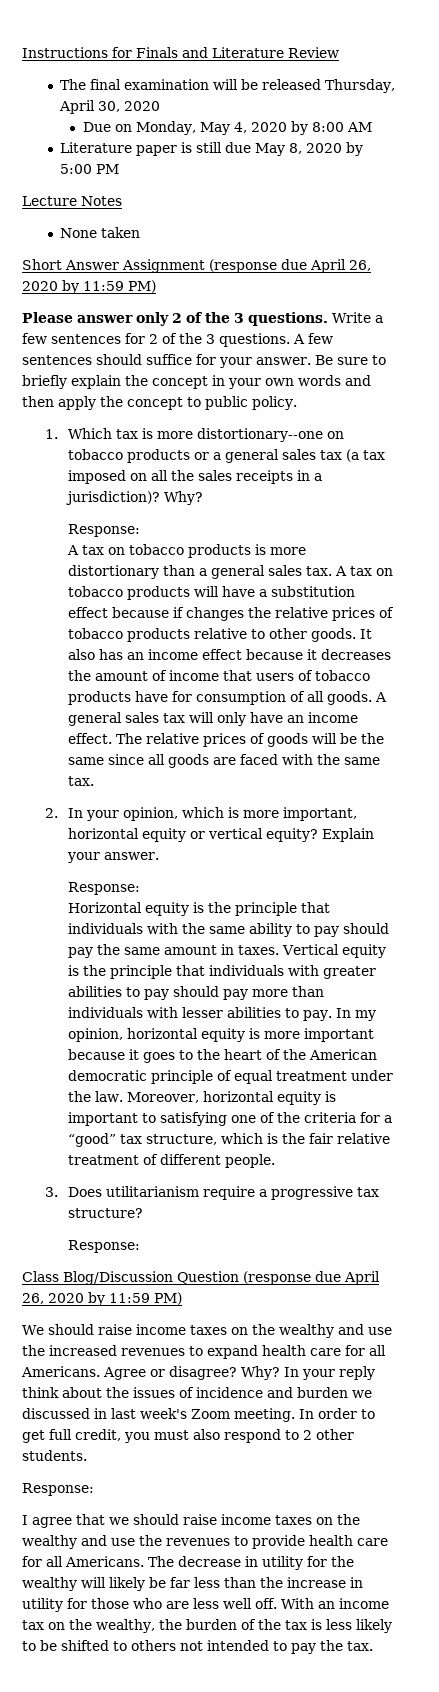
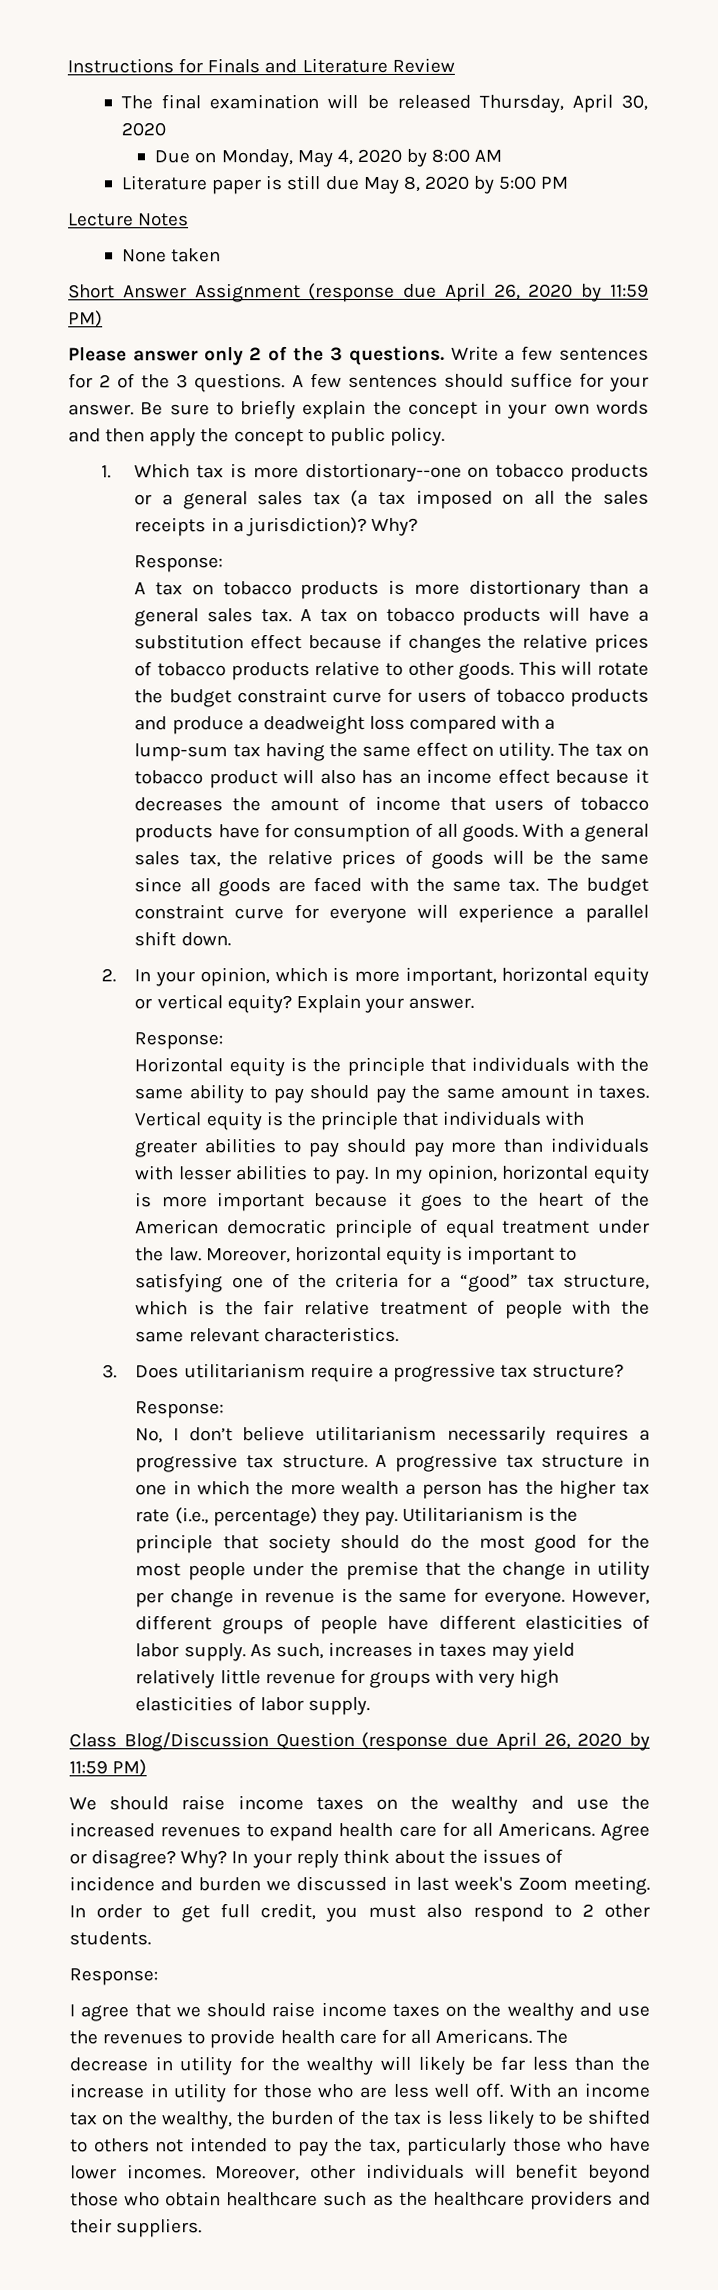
- It also has an income effect because it decreases the amount of income that users of tobacco products have for consumption of all goods.
+ This will rotate the budget constraint curve for users of tobacco products and produce a deadweight loss compared with a lump-sum tax having the same effect on utility. The tax on tobacco product will also has an income effect because it decreases the amount of income that users of tobacco products have for consumption of all goods.
- A general sales tax will only have an income effect. The relative prices of goods will be the same since all goods are faced with the same tax.
+ With a general sales tax, the relative prices of goods will be the same since all goods are faced with the same tax. The budget constraint curve for everyone will experience a parallel shift down.
- Moreover, horizontal equity is important to satisfying one of the criteria for a “good” tax structure, which is the fair relative treatment of different people.
+ Moreover, horizontal equity is important to satisfying one of the criteria for a “good” tax structure, which is the fair relative treatment of people with the same relevant characteristics.
+ No, I don’t believe utilitarianism necessarily requires a progressive tax structure. A progressive tax structure in one in which the more wealth a person has the higher tax rate (i.e., percentage) they pay. Utilitarianism is the principle that society should do the most good for the most people under the premise that the change in utility per change in revenue is the same for everyone. However, different groups of people have different elasticities of labor supply. As such, increases in taxes may yield relatively little revenue for groups with very high elasticities of labor supply.
- With an income tax on the wealthy, the burden of the tax is less likely to be shifted to others not intended to pay the tax.
+ With an income tax on the wealthy, the burden of the tax is less likely to be shifted to others not intended to pay the tax, particularly those who have lower incomes. Moreover, other individuals will benefit beyond those who obtain healthcare such as the healthcare providers and their suppliers.

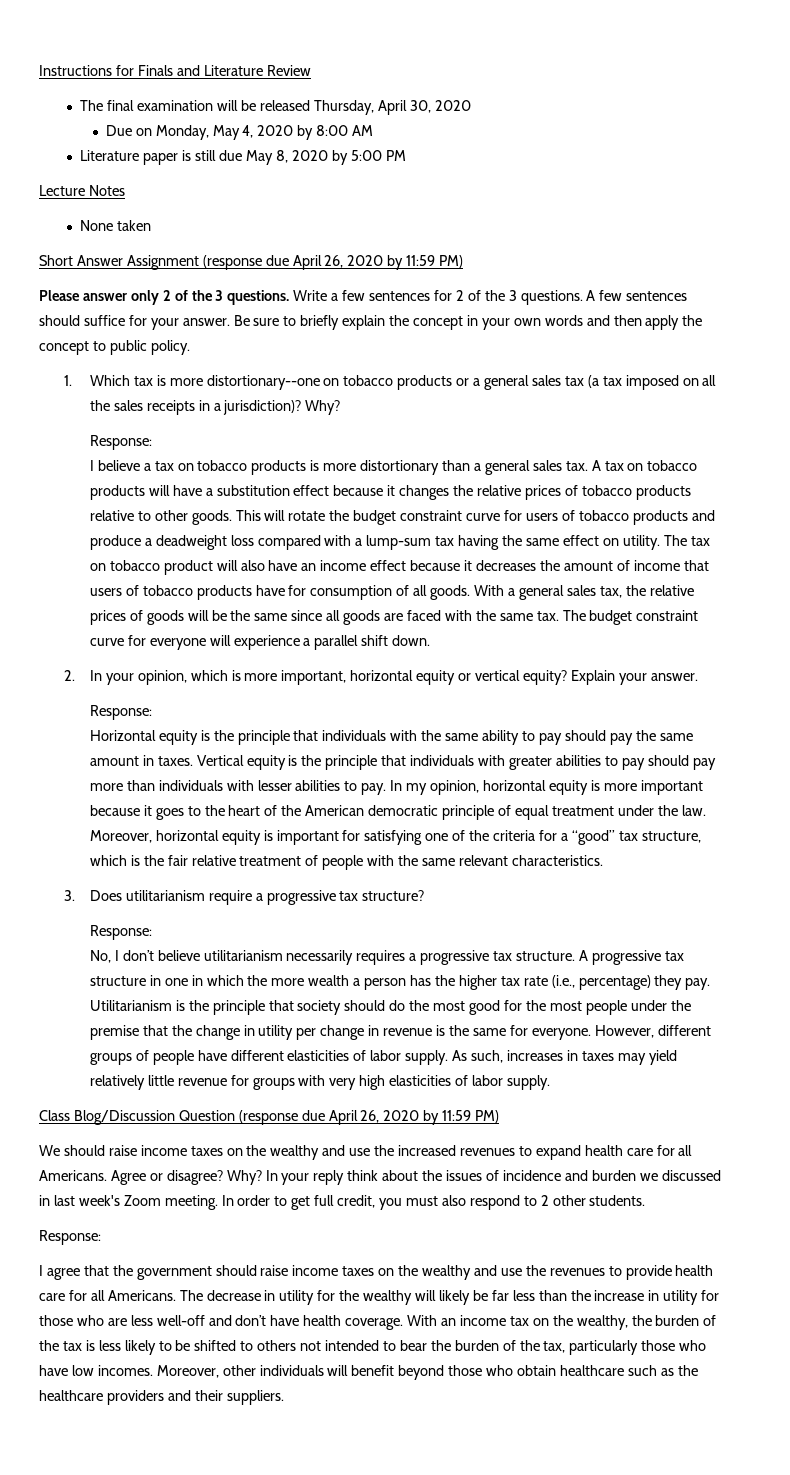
- A tax on tobacco products is more distortionary than a general sales tax.
+ I believe a tax on tobacco products is more distortionary than a general sales tax.
- A tax on tobacco products will have a substitution effect because if changes the relative prices of tobacco products relative to other goods.
+ A tax on tobacco products will have a substitution effect because it changes the relative prices of tobacco products relative to other goods.
- The tax on tobacco product will also has an income effect because it decreases the amount of income that users of tobacco products have for consumption of all goods.
+ The tax on tobacco product will also have an income effect because it decreases the amount of income that users of tobacco products have for consumption of all goods.
- Moreover, horizontal equity is important to satisfying one of the criteria for a “good” tax structure, which is the fair relative treatment of people with the same relevant characteristics.
+ Moreover, horizontal equity is important for satisfying one of the criteria for a “good” tax structure, which is the fair relative treatment of people with the same relevant characteristics.
- I agree that we should raise income taxes on the wealthy and use the revenues to provide health care for all Americans.
+ I agree that the government should raise income taxes on the wealthy and use the revenues to provide health care for all Americans.
- The decrease in utility for the wealthy will likely be far less than the increase in utility for those who are less well off.
+ The decrease in utility for the wealthy will likely be far less than the increase in utility for those who are less well-off and don’t have health coverage.
- With an income tax on the wealthy, the burden of the tax is less likely to be shifted to others not intended to pay the tax, particularly those who have lower incomes.
+ With an income tax on the wealthy, the burden of the tax is less likely to be shifted to others not intended to bear the burden of the tax, particularly those who have low incomes.

